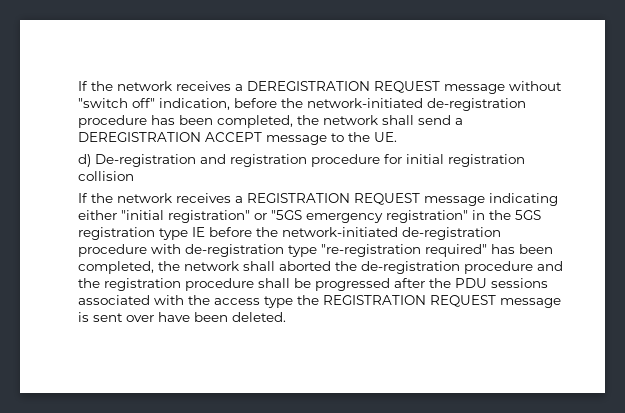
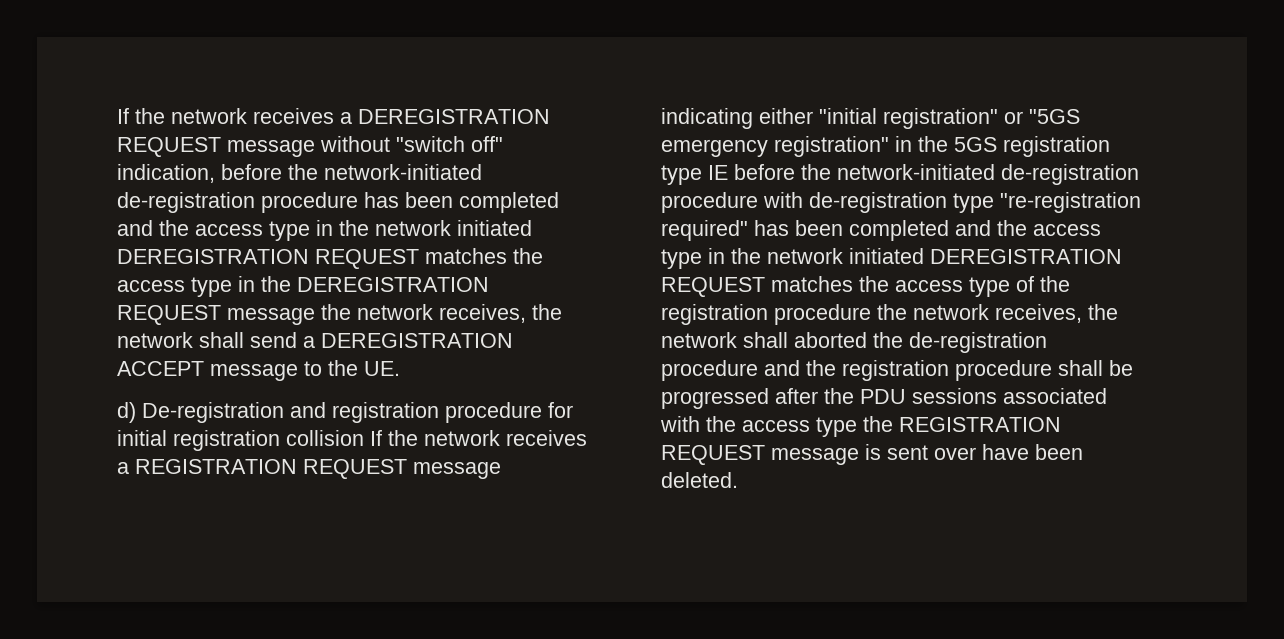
- If the network receives a DEREGISTRATION REQUEST message without "switch off" indication, before the network-initiated de-registration procedure has been completed, the network shall send a DEREGISTRATION ACCEPT message to the UE.
+ If the network receives a DEREGISTRATION REQUEST message without "switch off" indication, before the network-initiated de-registration procedure has been completed and the access type in the network initiated DEREGISTRATION REQUEST matches the access type in the DEREGISTRATION REQUEST message the network receives, the network shall send a DEREGISTRATION ACCEPT message to the UE.
- d) De-registration and registration procedure for initial registration collision
- If the network receives a REGISTRATION REQUEST message indicating either "initial registration" or "5GS emergency registration" in the 5GS registration type IE before the network-initiated de-registration procedure with de-registration type "re-registration required" has been completed, the network shall aborted the de-registration procedure and the registration procedure shall be progressed after the PDU sessions associated with the access type the REGISTRATION REQUEST message is sent over have been deleted.
+ d) De-registration and registration procedure for initial registration collision If the network receives a REGISTRATION REQUEST message indicating either "initial registration" or "5GS emergency registration" in the 5GS registration type IE before the network-initiated de-registration procedure with de-registration type "re-registration required" has been completed and the access type in the network initiated DEREGISTRATION REQUEST matches the access type of the registration procedure the network receives, the network shall aborted the de-registration procedure and the registration procedure shall be progressed after the PDU sessions associated with the access type the REGISTRATION REQUEST message is sent over have been deleted.

